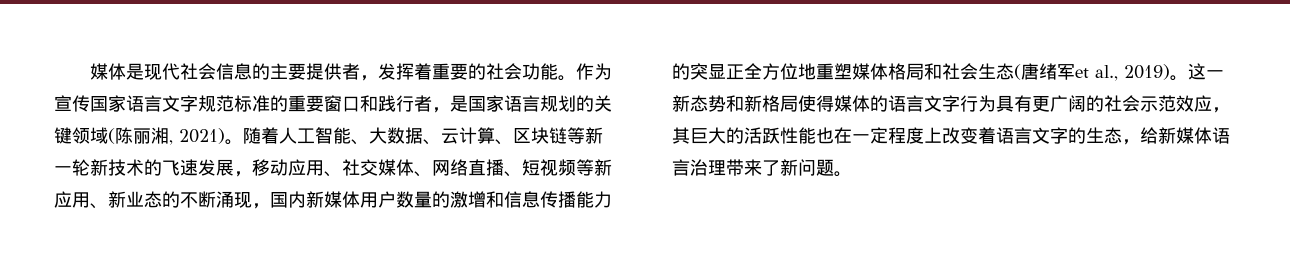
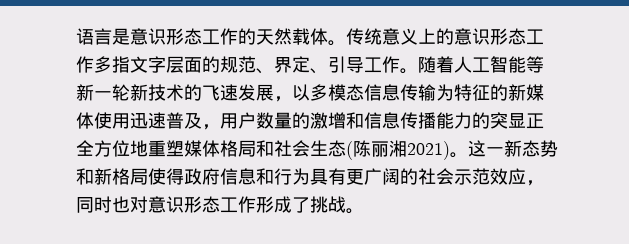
- 媒体是现代社会信息的主要提供者，发挥着重要的社会功能。作为宣传国家语言文字规范标准的重要窗口和践行者，是国家语言规划的关键领域(陈丽湘, 2021)。随着人工智能、大数据、云计算、区块链等新一轮新技术的飞速发展，移动应用、社交媒体、网络直播、短视频等新应用、新业态的不断涌现，国内新媒体用户数量的激增和信息传播能力的突显正全方位地重塑媒体格局和社会生态(唐绪军et al., 2019)。
+ 语言是意识形态工作的天然载体。传统意义上的意识形态工作多指文字层面的规范、界定、引导工作。随着人工智能等新一轮新技术的飞速发展，以多模态信息传输为特征的新媒体使用迅速普及，用户数量的激增和信息传播能力的突显正全方位地重塑媒体格局和社会生态(陈丽湘2021)。
- 这一新态势和新格局使得媒体的语言文字行为具有更广阔的社会示范效应，其巨大的活跃性能也在一定程度上改变着语言文字的生态，给新媒体语言治理带来了新问题。
+ 这一新态势和新格局使得政府信息和行为具有更广阔的社会示范效应，同时也对意识形态工作形成了挑战。

